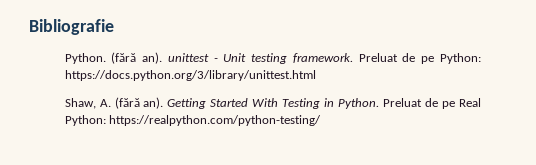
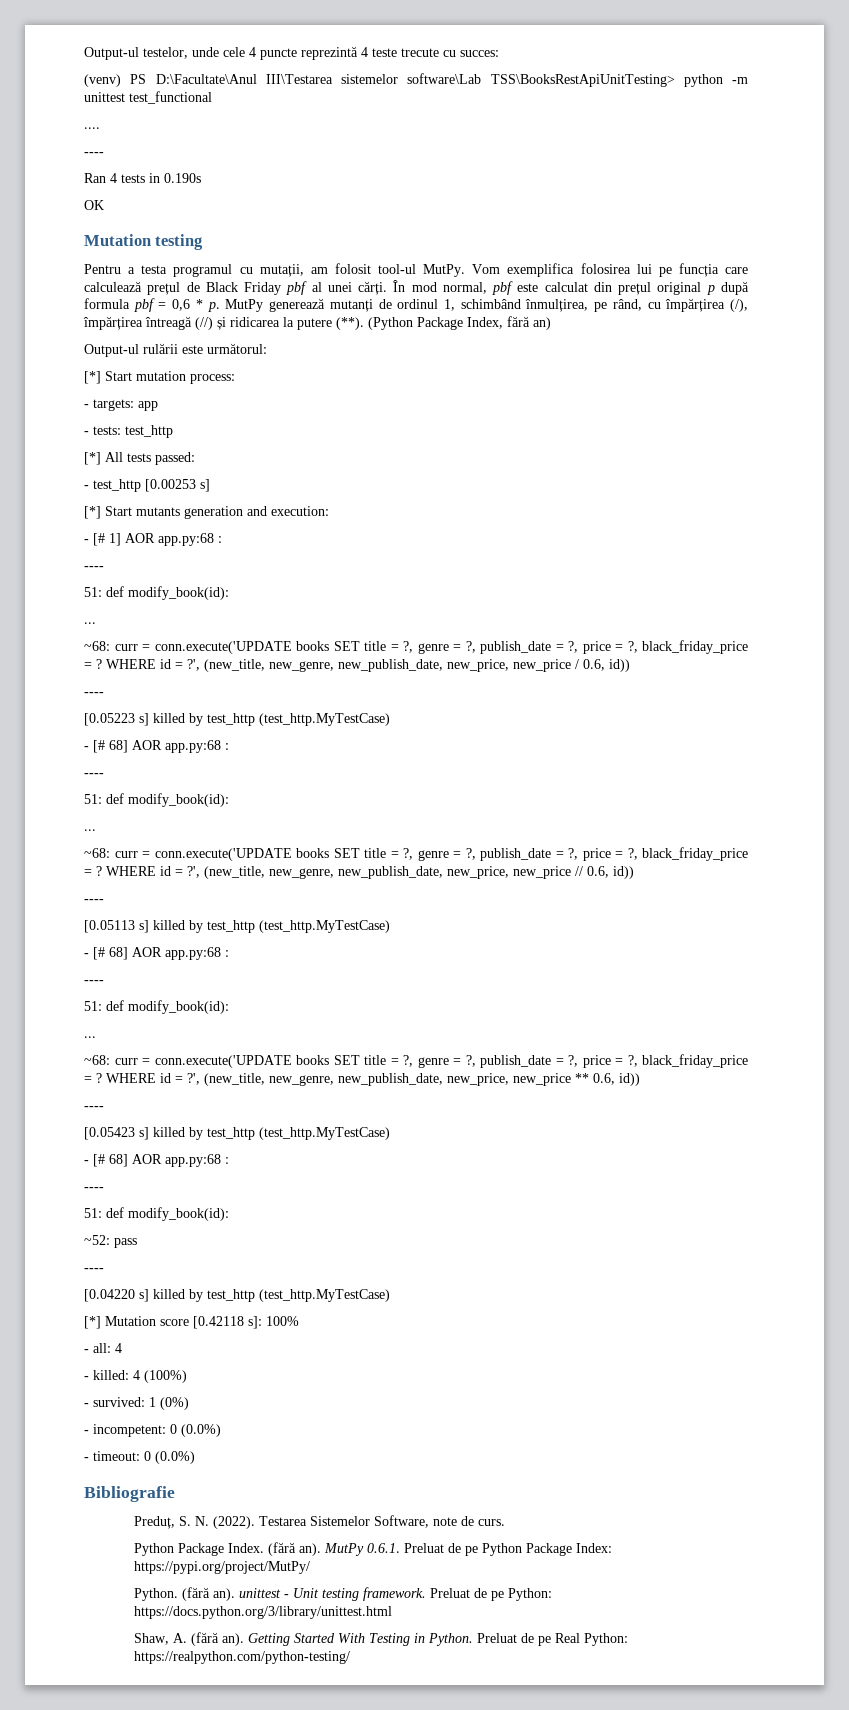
+ Output-ul testelor, unde cele 4 puncte reprezintă 4 teste trecute cu succes:
+ (venv) PS D:\Facultate\Anul III\Testarea sistemelor software\Lab TSS\BooksRestApiUnitTesting> python -m unittest test_functional
+ ....
+ ----
+ Ran 4 tests in 0.190s
+ OK
+ Mutation testing
+ Pentru a testa programul cu mutații, am folosit tool-ul MutPy. Vom exemplifica folosirea lui pe funcția care calculează prețul de Black Friday pbf al unei cărți. În mod normal, pbf este calculat din prețul original p după formula pbf = 0,6 * p. MutPy generează mutanți de ordinul 1, schimbând înmulțirea, pe rând, cu împărțirea (/), împărțirea întreagă (//) și ridicarea la putere (**). (Python Package Index, fără an)
+ Output-ul rulării este următorul:
+ [*] Start mutation process:
+ - targets: app
+ - tests: test_http
+ [*] All tests passed:
+ - test_http [0.00253 s]
+ [*] Start mutants generation and execution:
+ - [# 1] AOR app.py:68 :
+ ----
+ 51: def modify_book(id):
+ ...
+ ~68: curr = conn.execute('UPDATE books SET title = ?, genre = ?, publish_date = ?, price = ?, black_friday_price = ? WHERE id = ?', (new_title, new_genre, new_publish_date, new_price, new_price / 0.6, id))
+ ----
+ [0.05223 s] killed by test_http (test_http.MyTestCase)
+ - [# 68] AOR app.py:68 :
+ ----
+ 51: def modify_book(id):
+ ...
+ ~68: curr = conn.execute('UPDATE books SET title = ?, genre = ?, publish_date = ?, price = ?, black_friday_price = ? WHERE id = ?', (new_title, new_genre, new_publish_date, new_price, new_price // 0.6, id))
+ ----
+ [0.05113 s] killed by test_http (test_http.MyTestCase)
+ - [# 68] AOR app.py:68 :
+ ----
+ 51: def modify_book(id):
+ ...
+ ~68: curr = conn.execute('UPDATE books SET title = ?, genre = ?, publish_date = ?, price = ?, black_friday_price = ? WHERE id = ?', (new_title, new_genre, new_publish_date, new_price, new_price ** 0.6, id))
+ ----
+ [0.05423 s] killed by test_http (test_http.MyTestCase)
+ - [# 68] AOR app.py:68 :
+ ----
+ 51: def modify_book(id):
+ ~52: pass
+ ----
+ [0.04220 s] killed by test_http (test_http.MyTestCase)
+ [*] Mutation score [0.42118 s]: 100%
+ - all: 4
+ - killed: 4 (100%)
+ - survived: 1 (0%)
+ - incompetent: 0 (0.0%)
+ - timeout: 0 (0.0%)
  Bibliografie
+ Preduț, S. N. (2022). Testarea Sistemelor Software, note de curs.
+ Python Package Index. (fără an). MutPy 0.6.1. Preluat de pe Python Package Index: https://pypi.org/project/MutPy/

